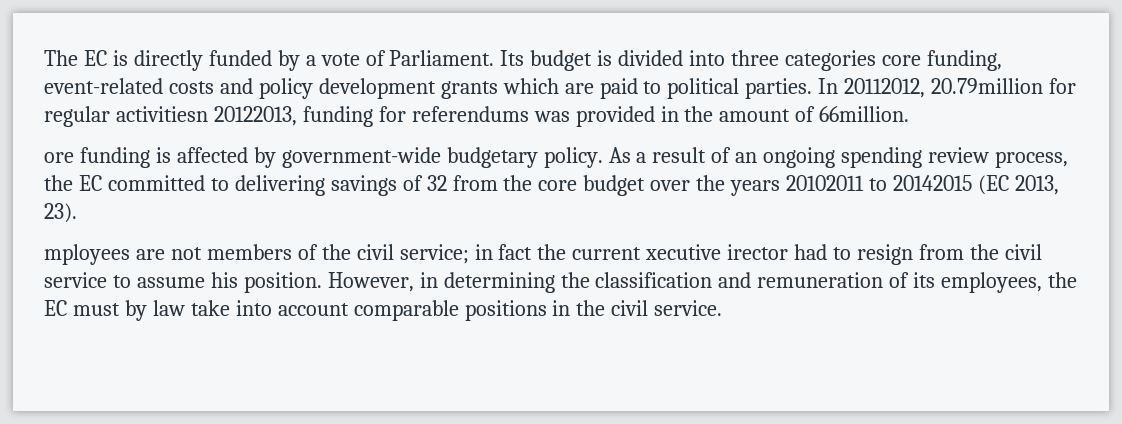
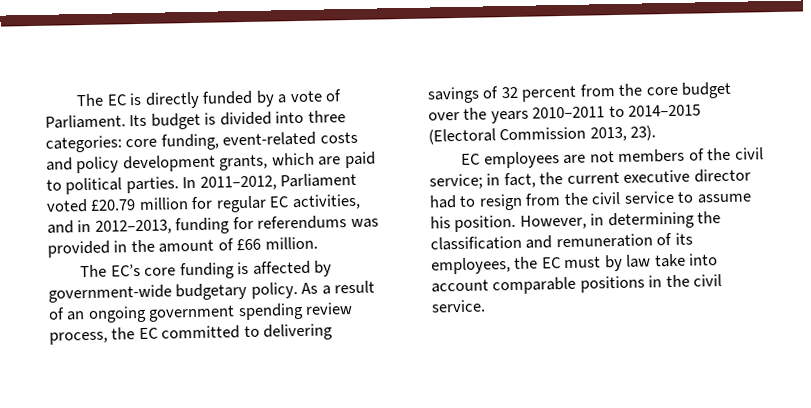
- Its budget is divided into three categories core funding, event-related costs and policy development grants which are paid to political parties.
+ Its budget is divided into three categories: core funding, event-related costs and policy development grants, which are paid to political parties.
- In 20112012, 20.79million for regular activitiesn 20122013, funding for referendums was provided in the amount of 66million.
- ore funding is affected by government-wide budgetary policy.
+ In 2011–2012, Parliament voted £20.79 million for regular EC activities, and in 2012–2013, funding for referendums was provided in the amount of £66 million.
+ The EC’s core funding is affected by government-wide budgetary policy.
- As a result of an ongoing spending review process, the EC committed to delivering savings of 32 from the core budget over the years 20102011 to 20142015 (EC 2013, 23).
+ As a result of an ongoing government spending review process, the EC committed to delivering savings of 32 percent from the core budget over the years 2010–2011 to 2014–2015 (Electoral Commission 2013, 23).
- mployees are not members of the civil service; in fact the current xecutive irector had to resign from the civil service to assume his position.
+ EC employees are not members of the civil service; in fact, the current executive director had to resign from the civil service to assume his position.

